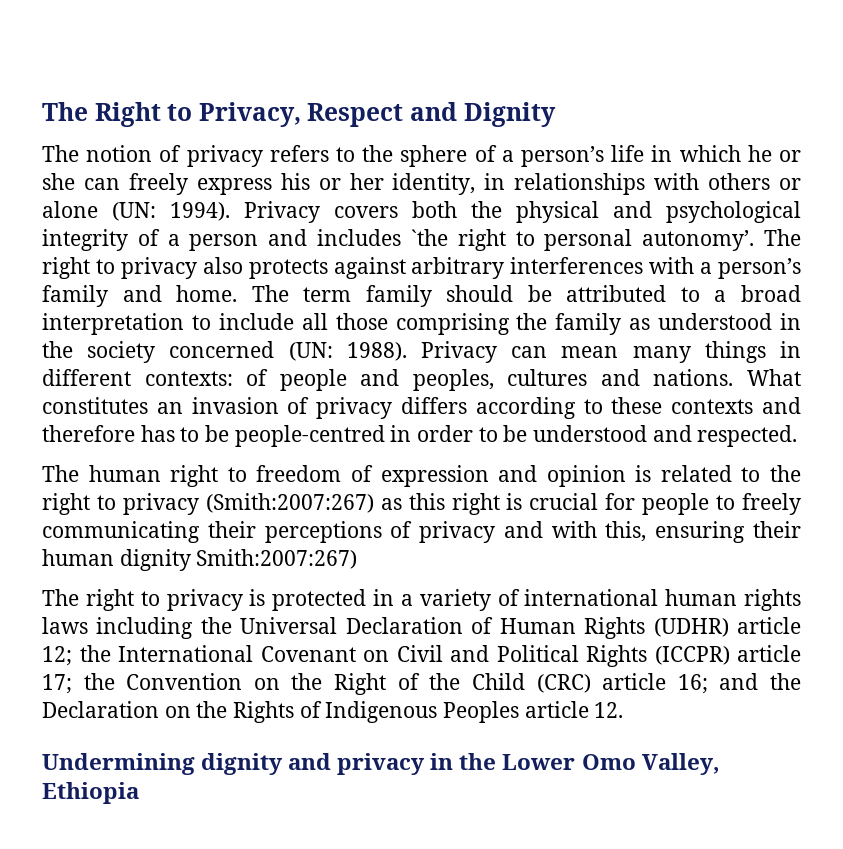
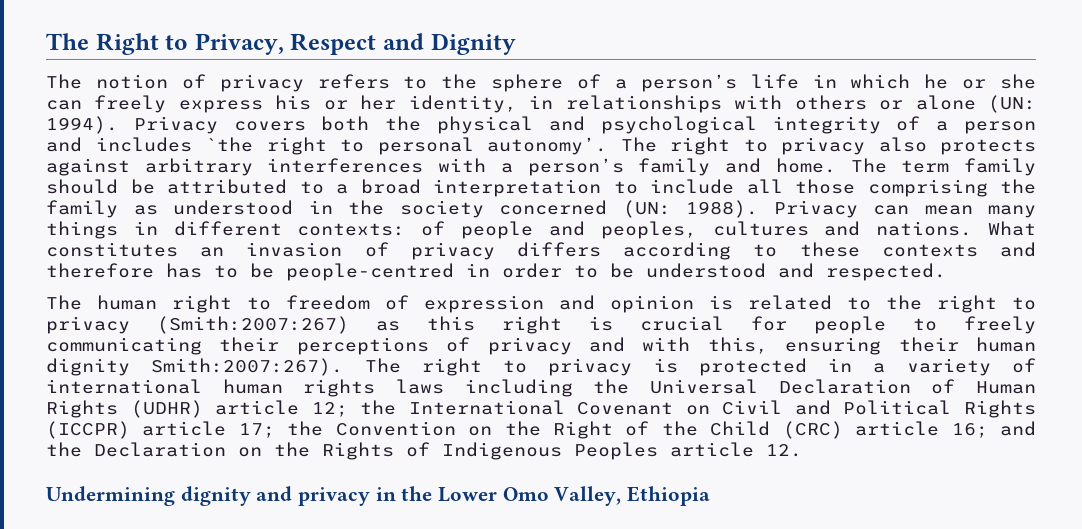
- The human right to freedom of expression and opinion is related to the right to privacy (Smith:2007:267) as this right is crucial for people to freely communicating their perceptions of privacy and with this, ensuring their human dignity Smith:2007:267)
- The right to privacy is protected in a variety of international human rights laws including the Universal Declaration of Human Rights (UDHR) article 12;
+ The human right to freedom of expression and opinion is related to the right to privacy (Smith:2007:267) as this right is crucial for people to freely communicating their perceptions of privacy and with this, ensuring their human dignity Smith:2007:267). The right to privacy is protected in a variety of international human rights laws including the Universal Declaration of Human Rights (UDHR) article 12;

